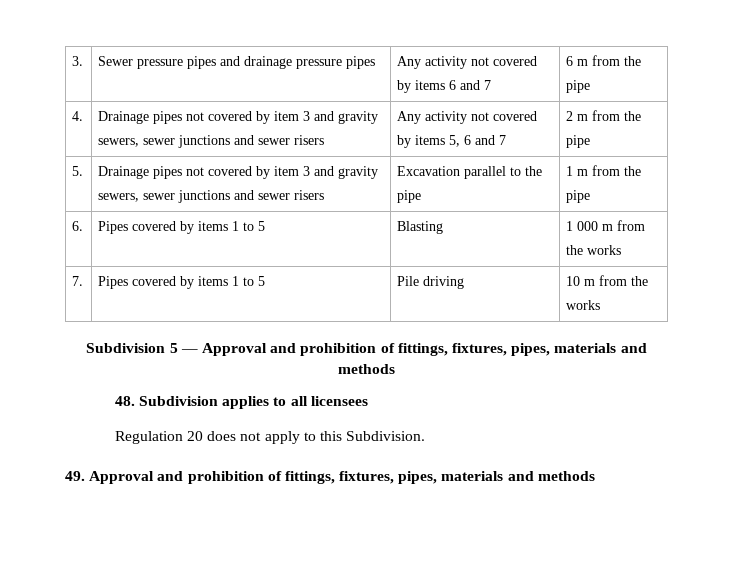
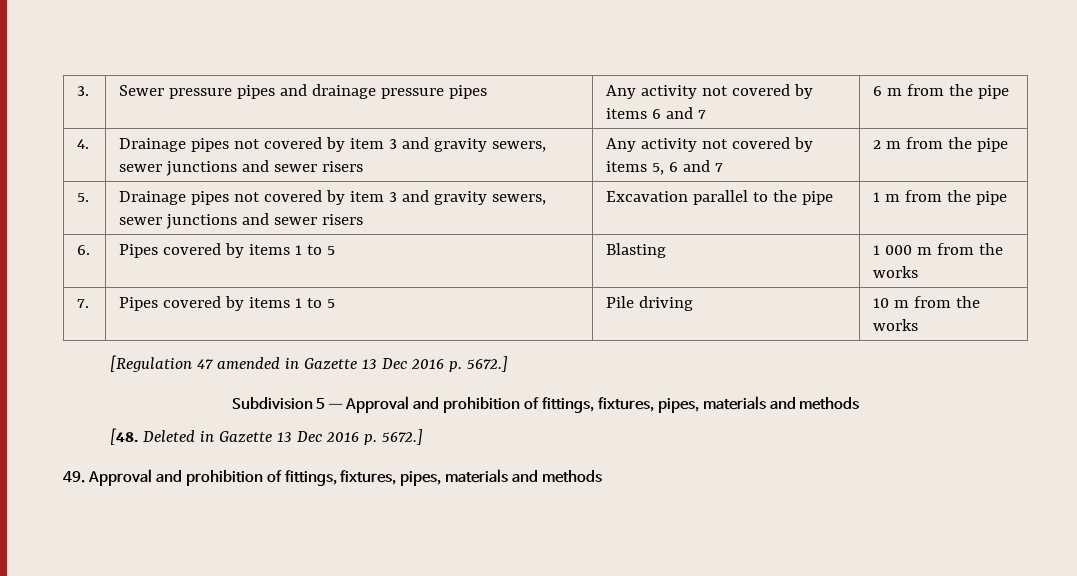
+ [Regulation 47 amended in Gazette 13 Dec 2016 p. 5672.]
- 48. Subdivision applies to all licensees
- Regulation 20 does not apply to this Subdivision.
+ [48. Deleted in Gazette 13 Dec 2016 p. 5672.]

